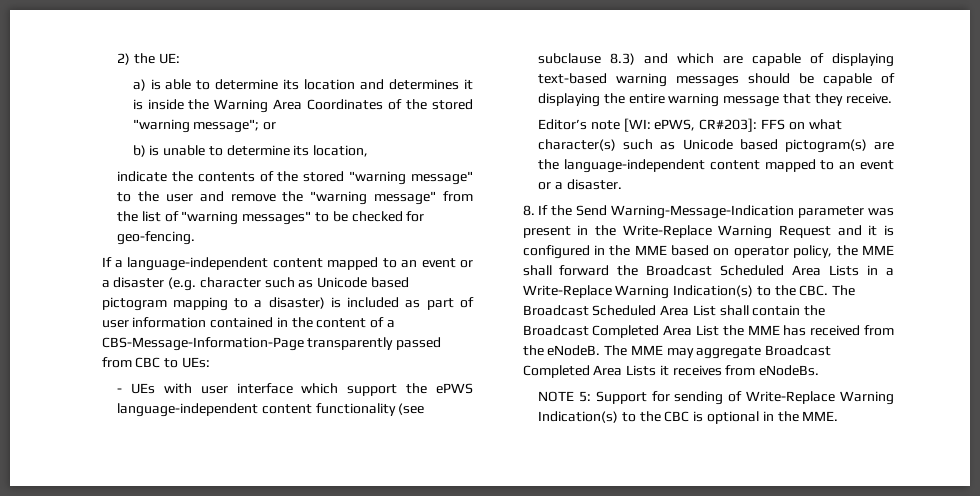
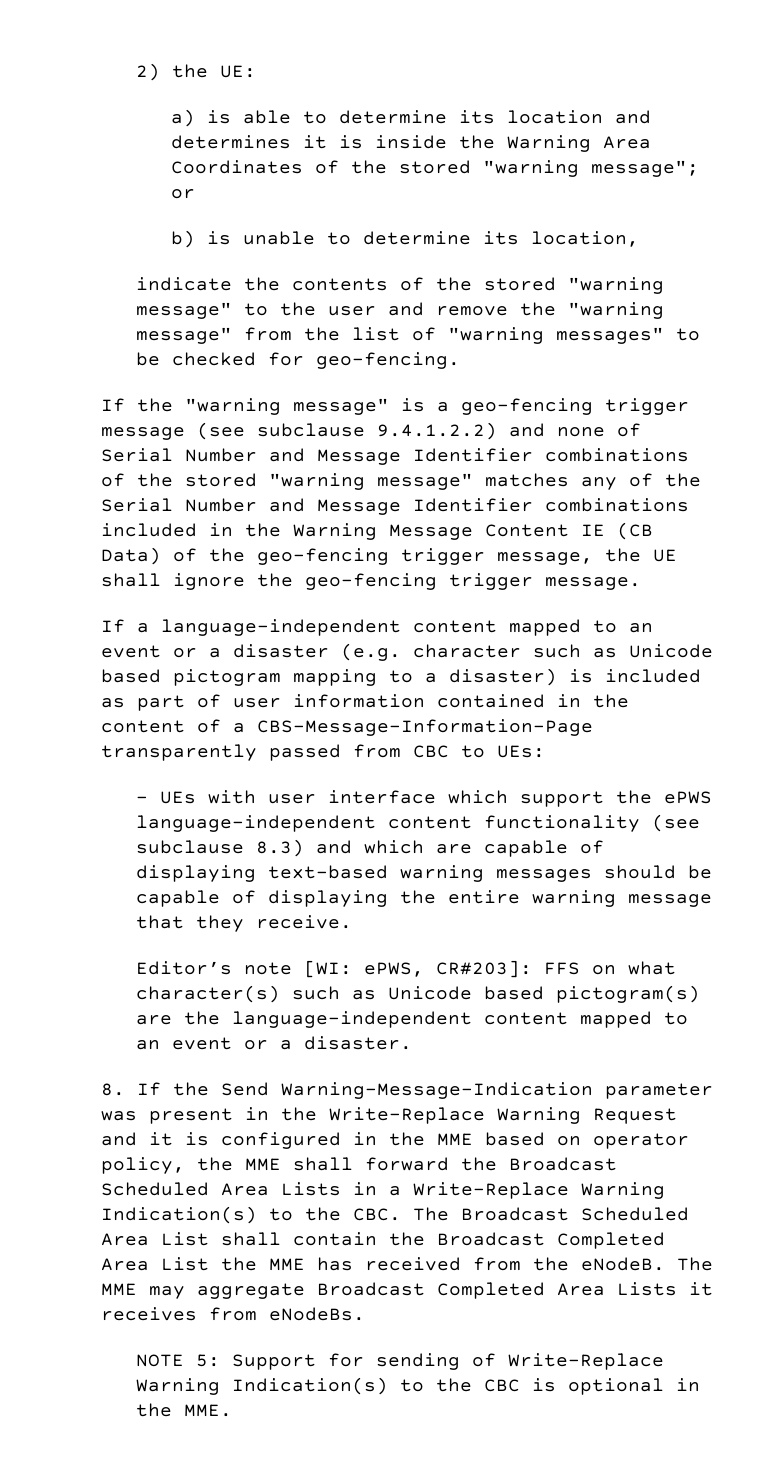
+ If the "warning message" is a geo-fencing trigger message (see subclause 9.4.1.2.2) and none of Serial Number and Message Identifier combinations of the stored "warning message" matches any of the Serial Number and Message Identifier combinations included in the Warning Message Content IE (CB Data) of the geo-fencing trigger message, the UE shall ignore the geo-fencing trigger message.

